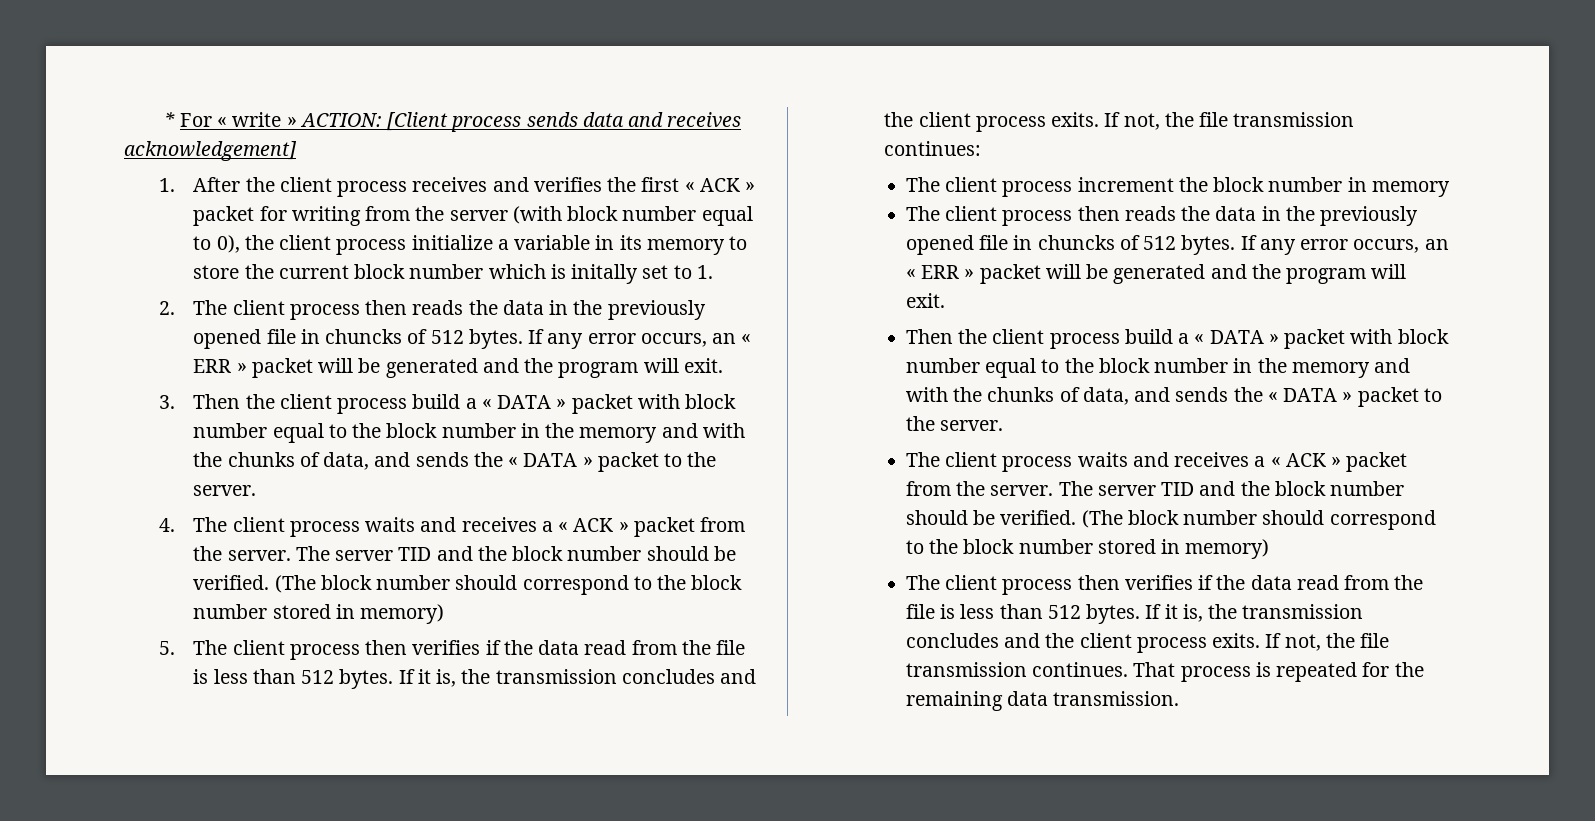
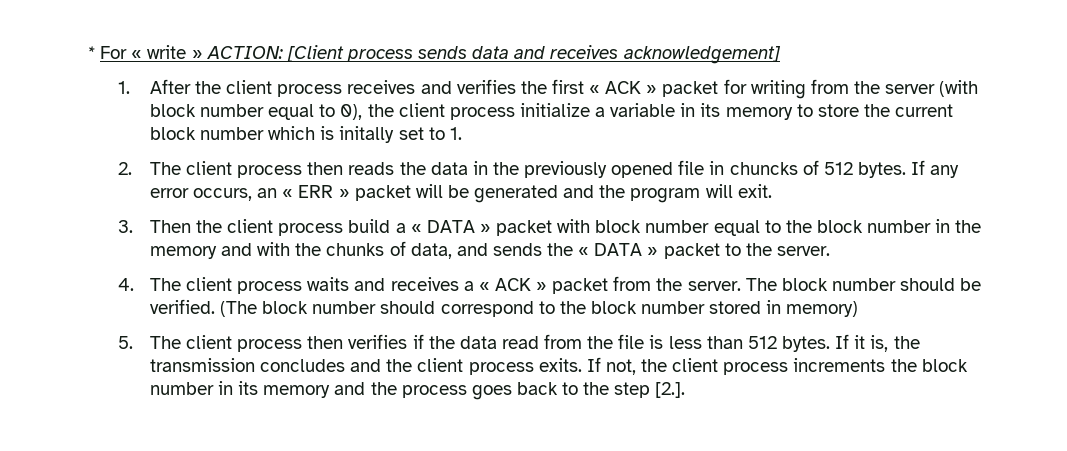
- 4. The client process waits and receives a « ACK » packet from the server. The server TID and the block number should be verified.
+ 4. The client process waits and receives a « ACK » packet from the server. The block number should be verified.
- If not, the file transmission continues:
- The client process increment the block number in memory
- The client process then reads the data in the previously opened file in chuncks of 512 bytes. If any error occurs, an « ERR » packet will be generated and the program will exit.
- Then the client process build a « DATA » packet with block number equal to the block number in the memory and with the chunks of data, and sends the « DATA » packet to the server.
- The client process waits and receives a « ACK » packet from the server. The server TID and the block number should be verified. (The block number should correspond to the block number stored in memory)
- The client process then verifies if the data read from the file is less than 512 bytes. If it is, the transmission concludes and the client process exits. If not, the file transmission continues. That process is repeated for the remaining data transmission.
+ If not, the client process increments the block number in its memory and the process goes back to the step [2.].

